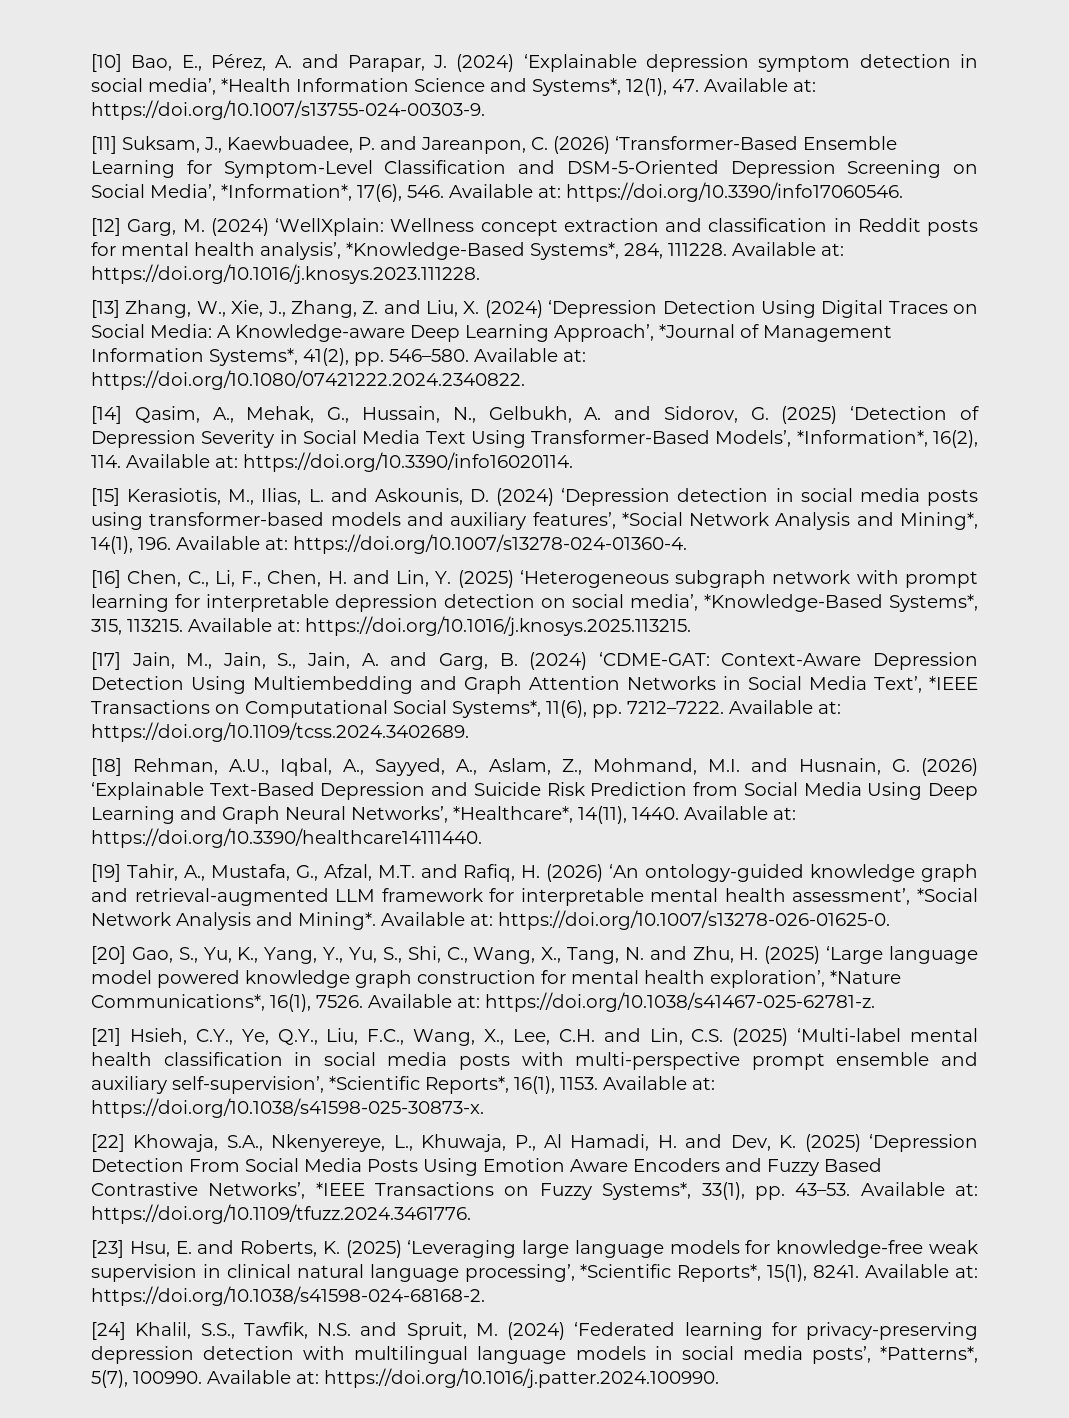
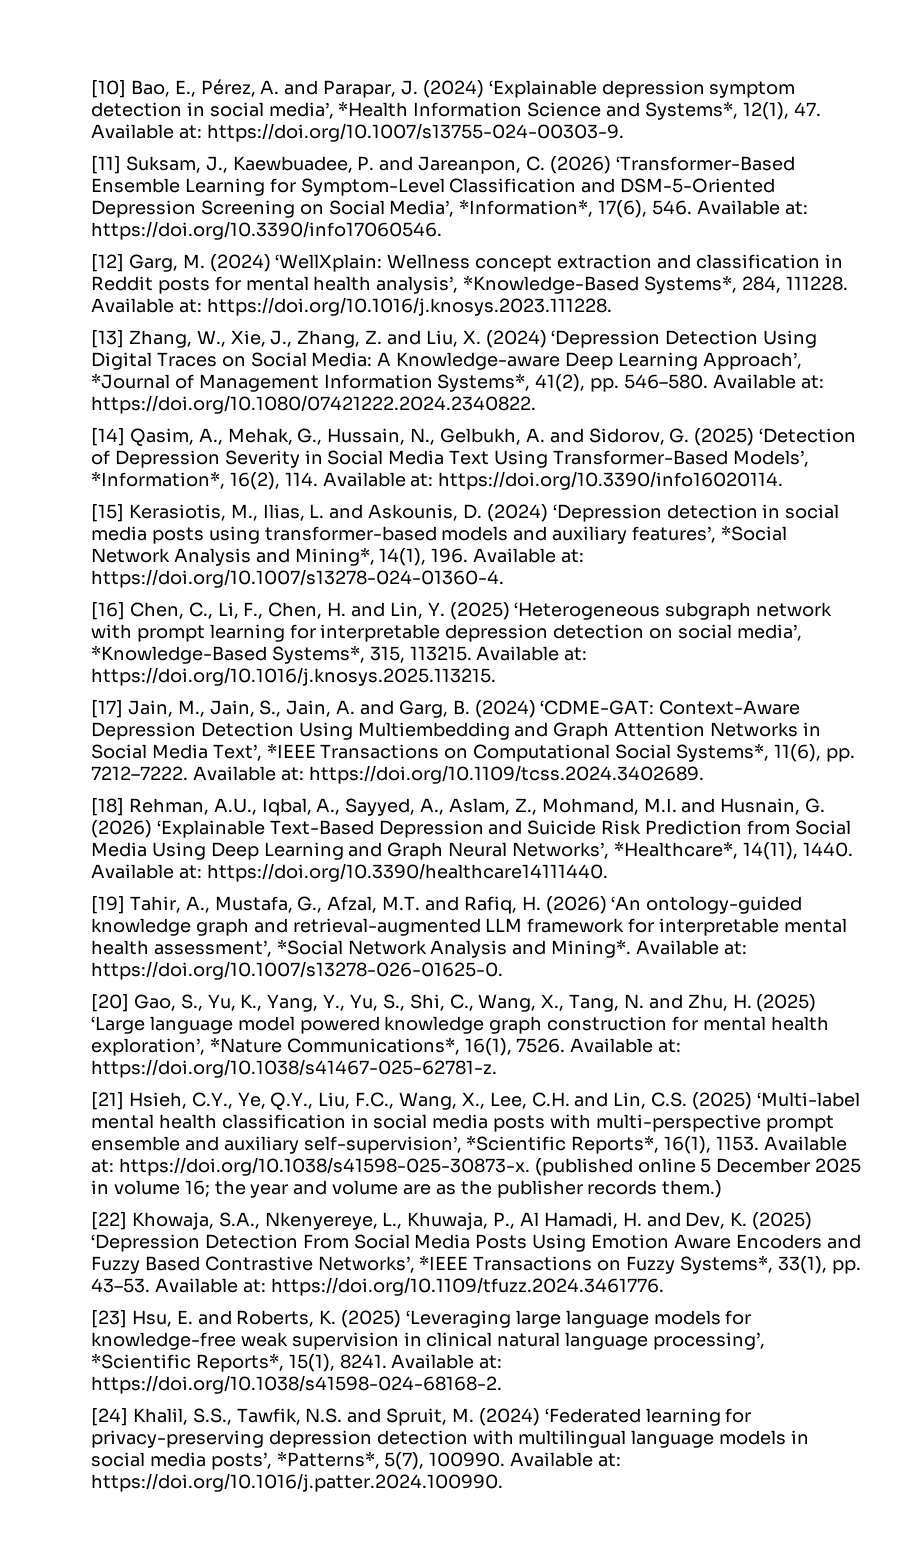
- Available at: https://doi.org/10.1038/s41598-025-30873-x.
+ Available at: https://doi.org/10.1038/s41598-025-30873-x. (published online 5 December 2025 in volume 16; the year and volume are as the publisher records them.)

